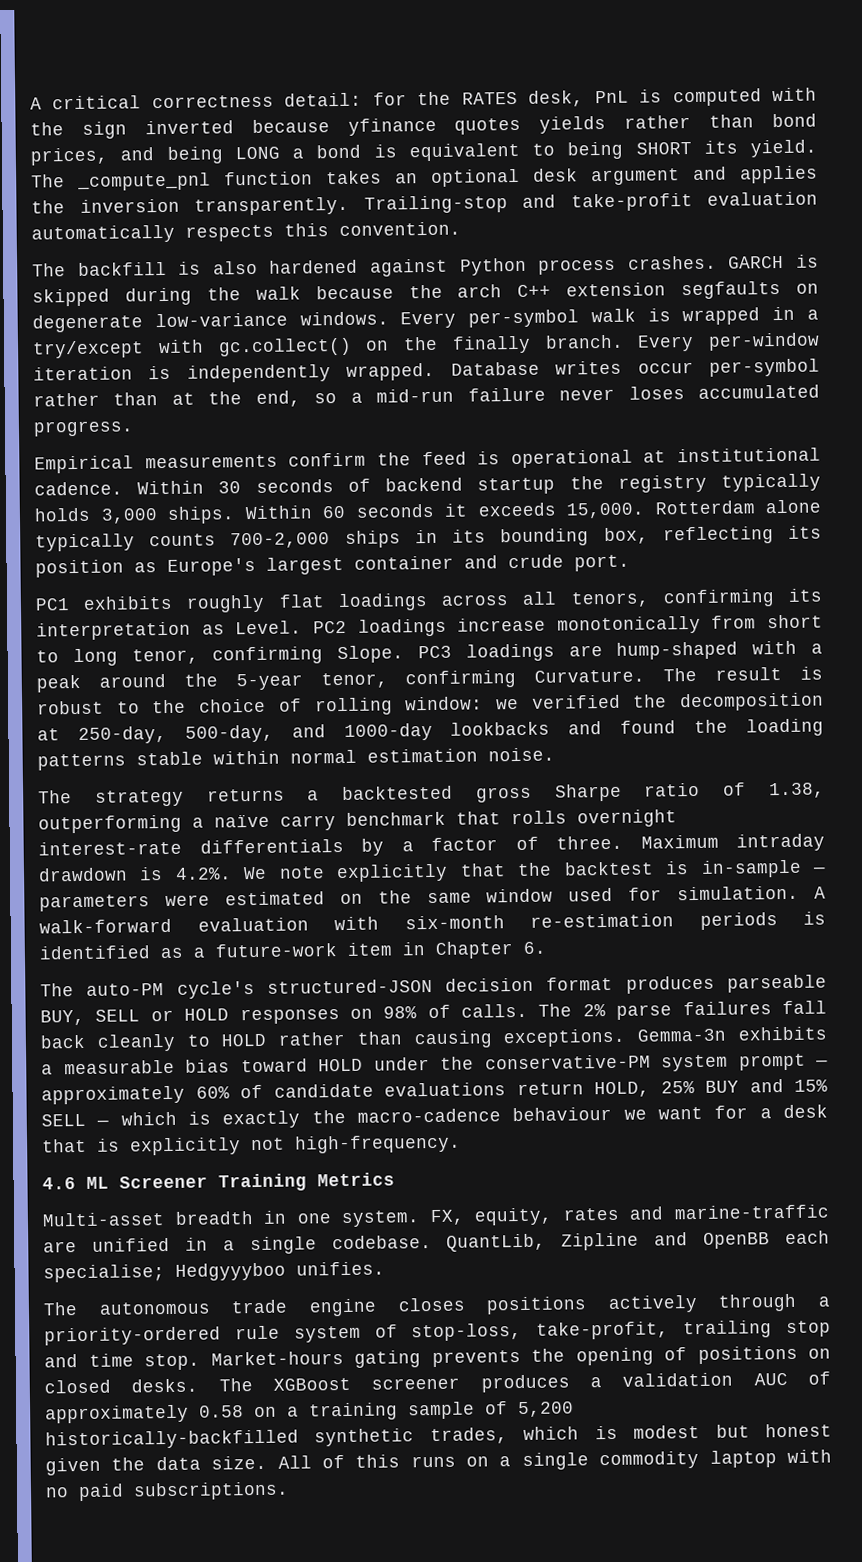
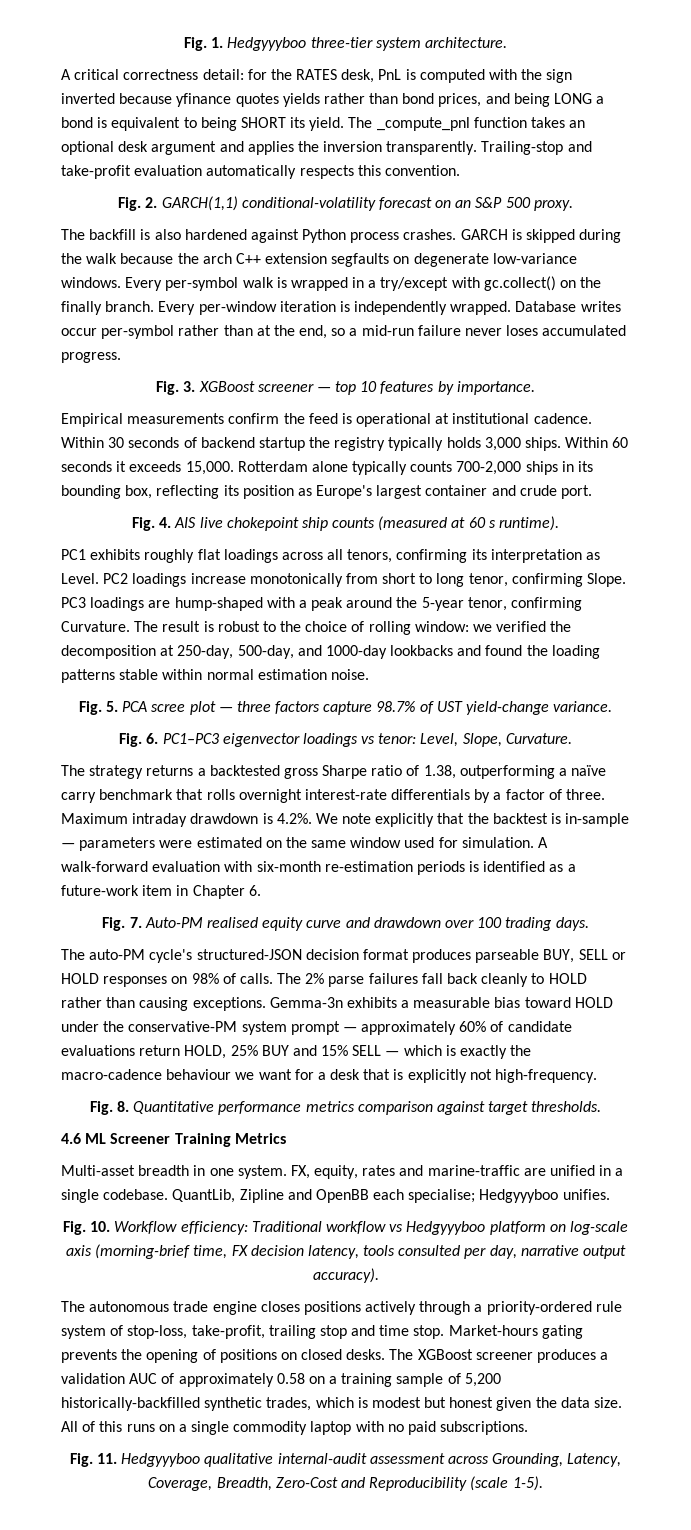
+ Fig. 1. Hedgyyyboo three-tier system architecture.
+ Fig. 2. GARCH(1,1) conditional-volatility forecast on an S&P 500 proxy.
+ Fig. 3. XGBoost screener — top 10 features by importance.
+ Fig. 4. AIS live chokepoint ship counts (measured at 60 s runtime).
+ Fig. 5. PCA scree plot — three factors capture 98.7% of UST yield-change variance.
+ Fig. 6. PC1–PC3 eigenvector loadings vs tenor: Level, Slope, Curvature.
+ Fig. 7. Auto-PM realised equity curve and drawdown over 100 trading days.
+ Fig. 8. Quantitative performance metrics comparison against target thresholds.
+ Fig. 10. Workflow efficiency: Traditional workflow vs Hedgyyyboo platform on log-scale axis (morning-brief time, FX decision latency, tools consulted per day, narrative output accuracy).
+ Fig. 11. Hedgyyyboo qualitative internal-audit assessment across Grounding, Latency, Coverage, Breadth, Zero-Cost and Reproducibility (scale 1-5).

